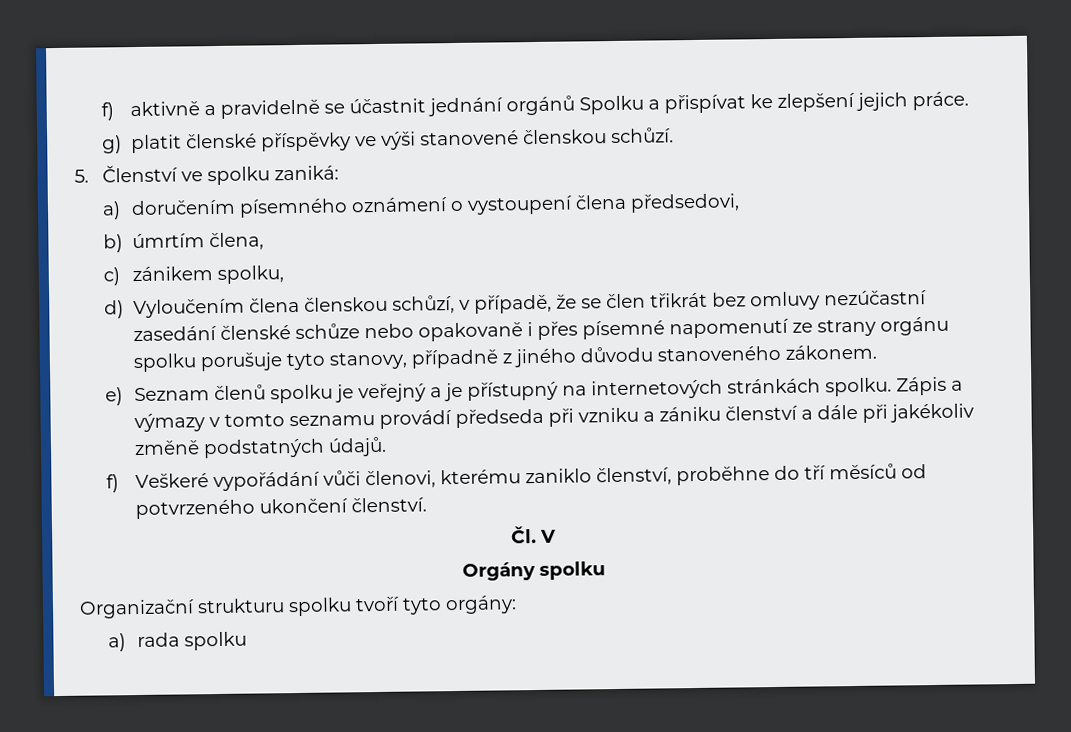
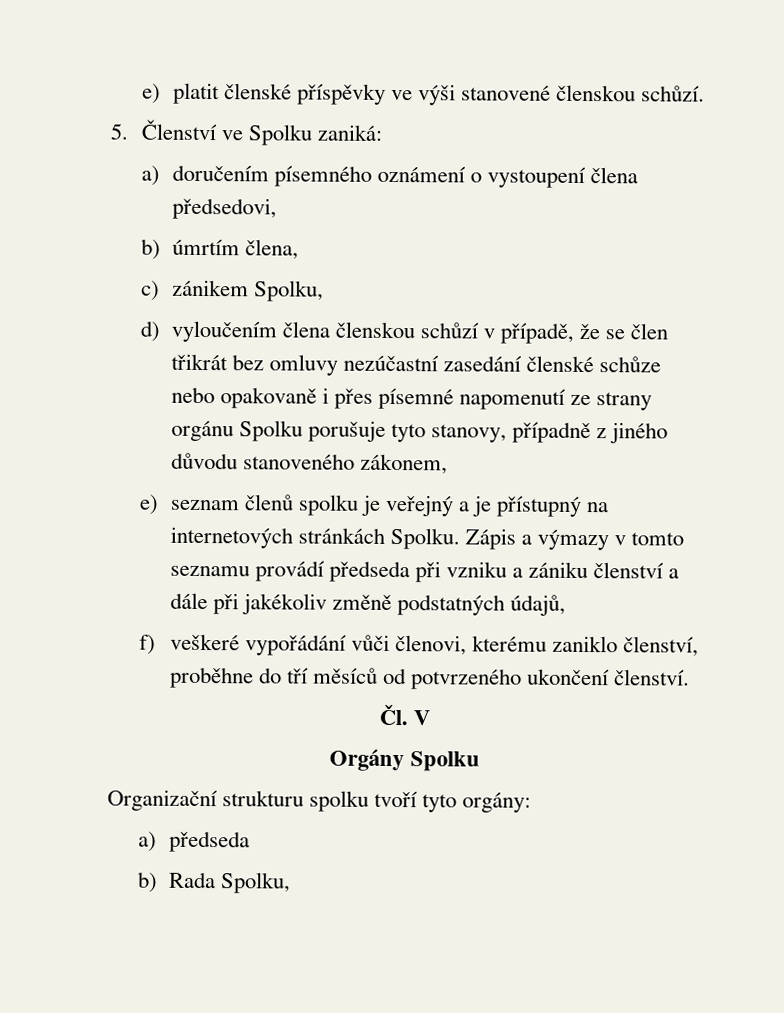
- f) aktivně a pravidelně se účastnit jednání orgánů Spolku a přispívat ke zlepšení jejich práce.
- g) platit členské příspěvky ve výši stanovené členskou schůzí.
+ e) platit členské příspěvky ve výši stanovené členskou schůzí.
- 5. Členství ve spolku zaniká:
+ 5. Členství ve Spolku zaniká:
- c) zánikem spolku,
+ c) zánikem Spolku,
- d) Vyloučením člena členskou schůzí, v případě, že se člen třikrát bez omluvy nezúčastní zasedání členské schůze nebo opakovaně i přes písemné napomenutí ze strany orgánu spolku porušuje tyto stanovy, případně z jiného důvodu stanoveného zákonem.
- e) Seznam členů spolku je veřejný a je přístupný na internetových stránkách spolku.
+ d) vyloučením člena členskou schůzí v případě, že se člen třikrát bez omluvy nezúčastní zasedání členské schůze nebo opakovaně i přes písemné napomenutí ze strany orgánu Spolku porušuje tyto stanovy, případně z jiného důvodu stanoveného zákonem,
+ e) seznam členů spolku je veřejný a je přístupný na internetových stránkách Spolku.
- Zápis a výmazy v tomto seznamu provádí předseda při vzniku a zániku členství a dále při jakékoliv změně podstatných údajů.
- f) Veškeré vypořádání vůči členovi, kterému zaniklo členství, proběhne do tří měsíců od potvrzeného ukončení členství.
+ Zápis a výmazy v tomto seznamu provádí předseda při vzniku a zániku členství a dále při jakékoliv změně podstatných údajů,
+ f) veškeré vypořádání vůči členovi, kterému zaniklo členství, proběhne do tří měsíců od potvrzeného ukončení členství.
- Orgány spolku
+ Orgány Spolku
- a) rada spolku
+ a) předseda
+ b) Rada Spolku,

